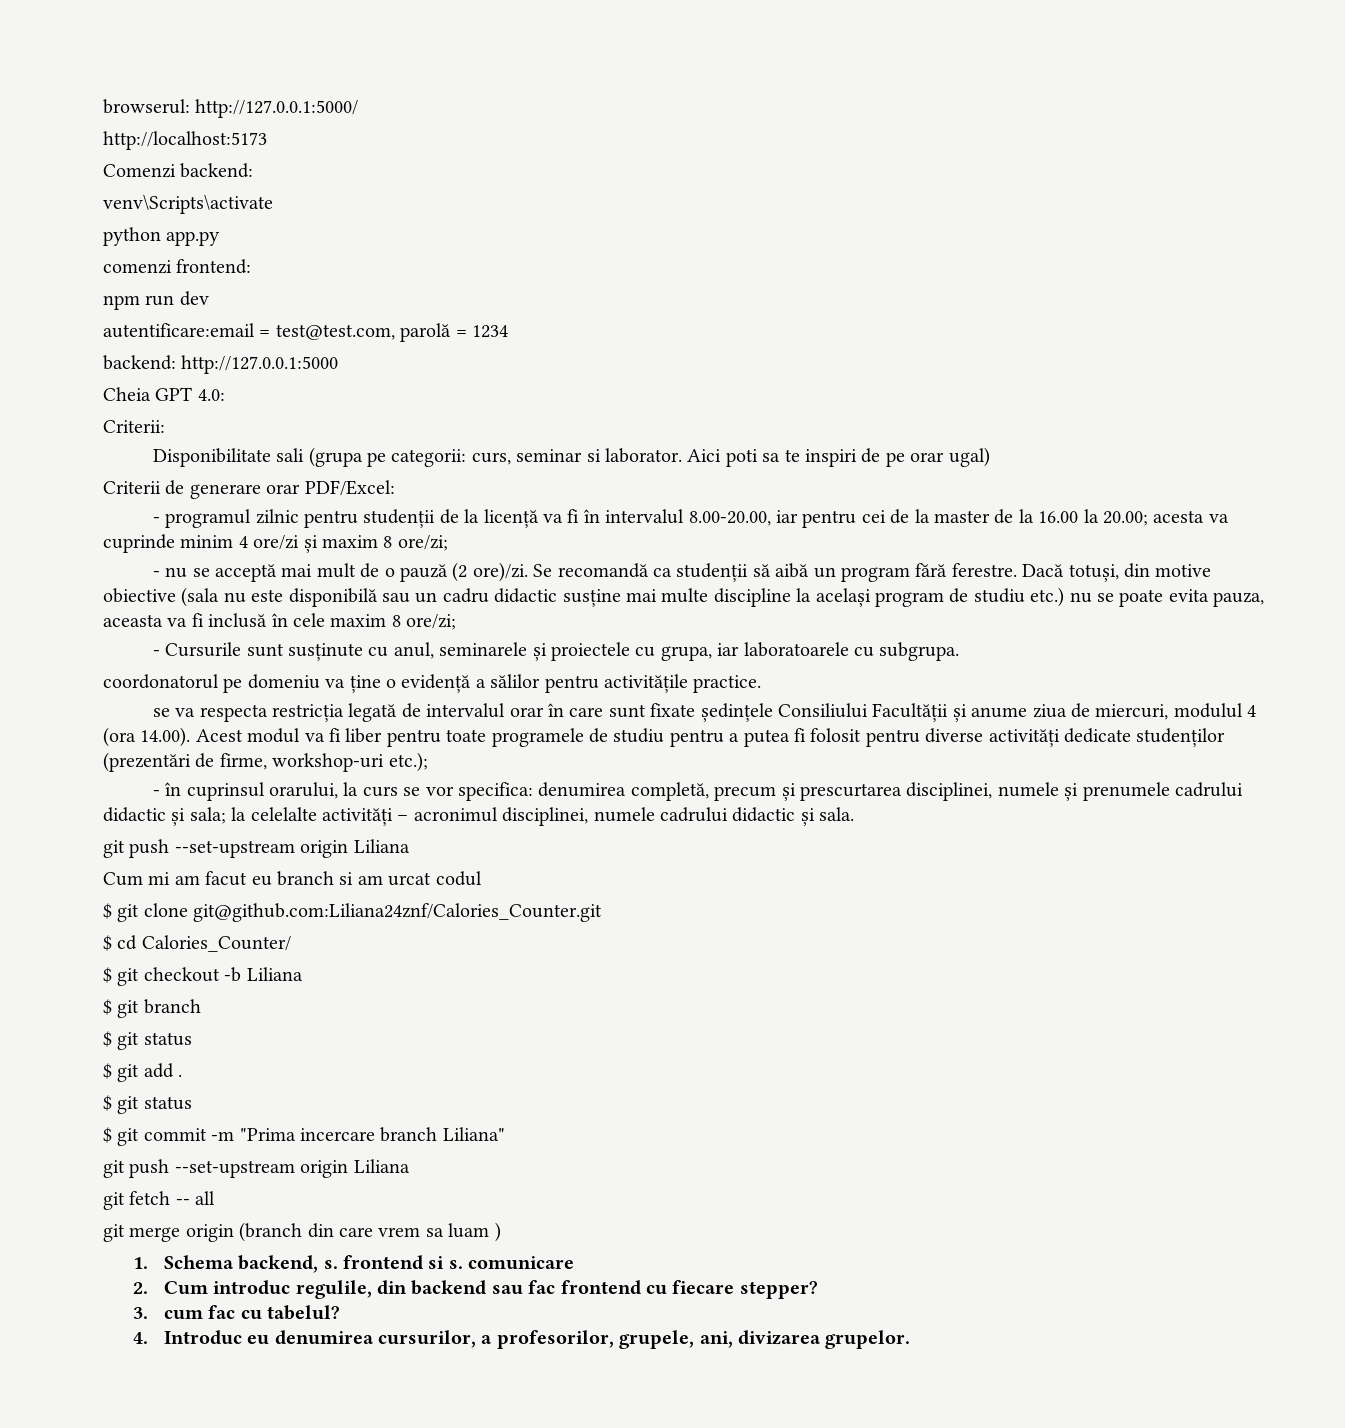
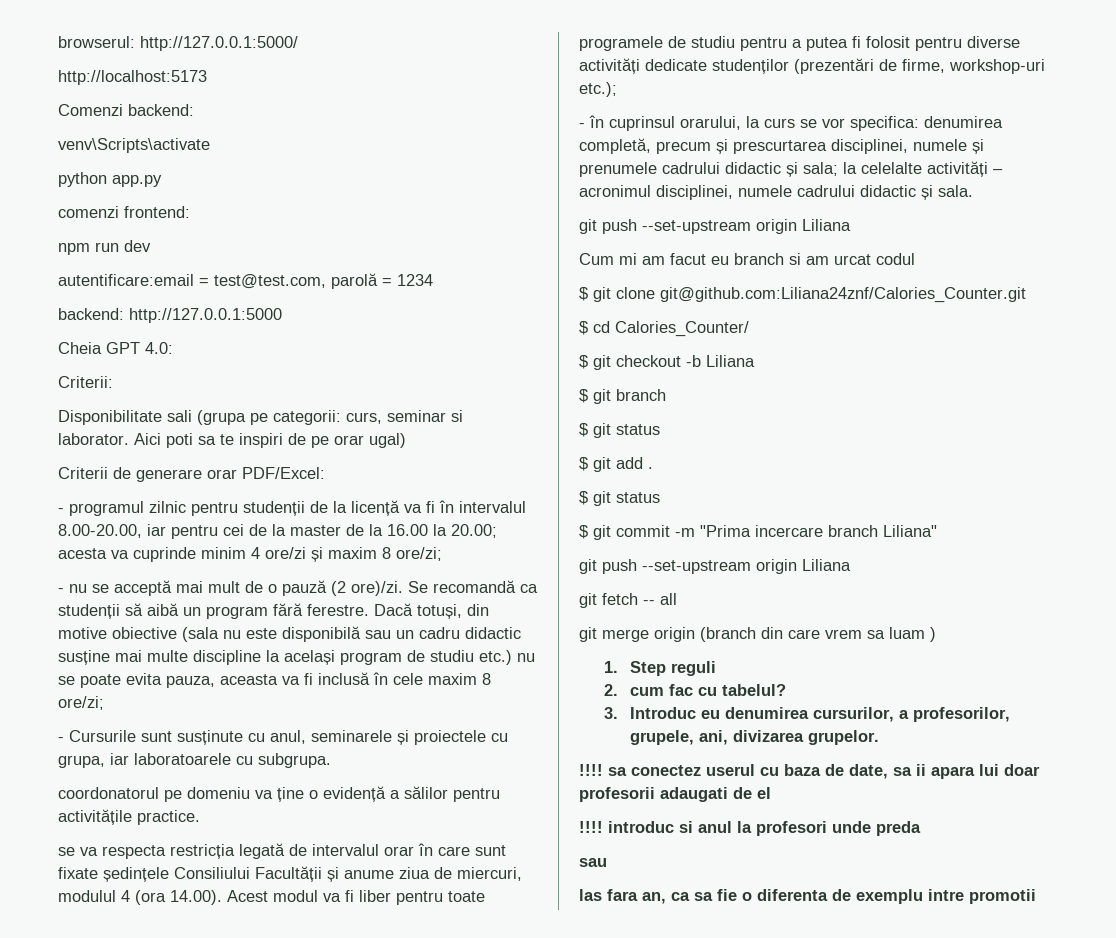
- 1. Schema backend, s. frontend si s. comunicare
- 2. Cum introduc regulile, din backend sau fac frontend cu fiecare stepper?
- 3. cum fac cu tabelul?
+ 1. Step reguli
+ 2. cum fac cu tabelul?
- 4. Introduc eu denumirea cursurilor, a profesorilor, grupele, ani, divizarea grupelor.
+ 3. Introduc eu denumirea cursurilor, a profesorilor, grupele, ani, divizarea grupelor.
+ !!!! sa conectez userul cu baza de date, sa ii apara lui doar profesorii adaugati de el
+ !!!! introduc si anul la profesori unde preda
+ sau
+ las fara an, ca sa fie o diferenta de exemplu intre promotii

